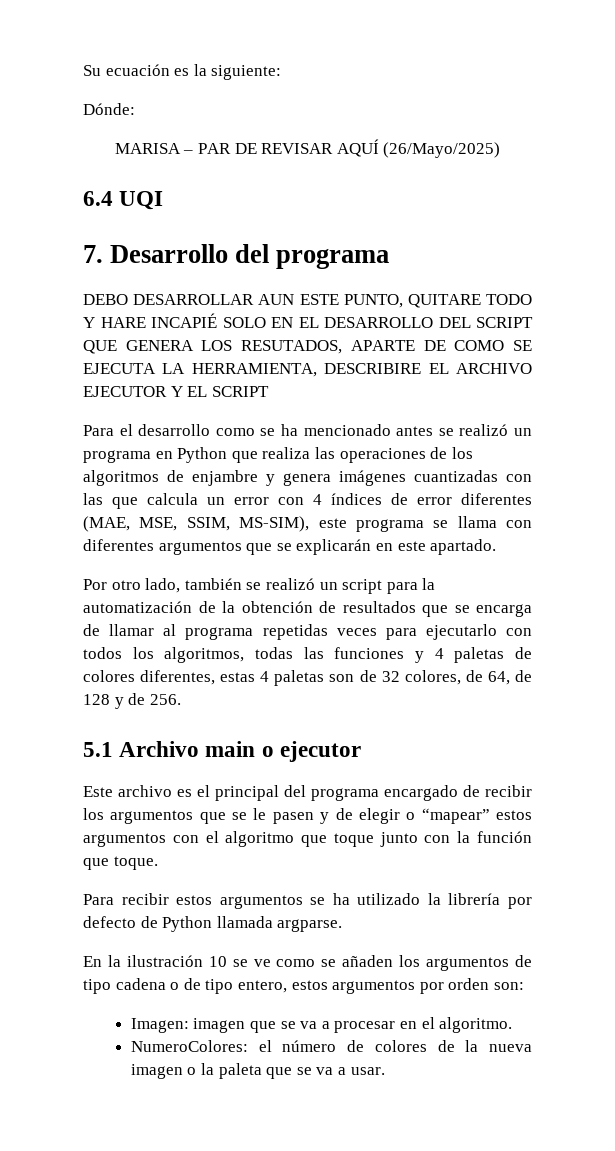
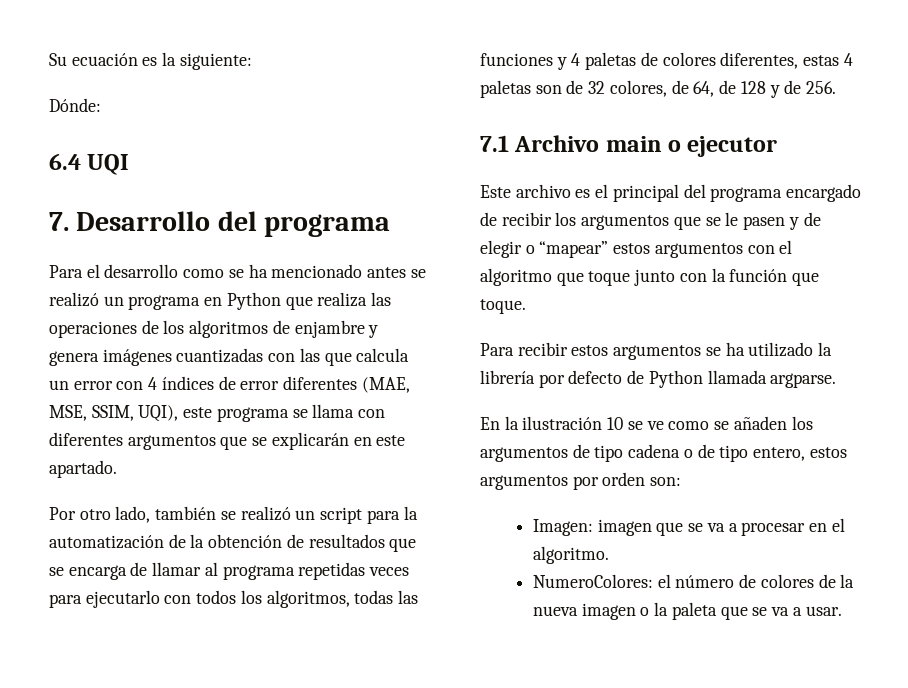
- MARISA – PAR DE REVISAR AQUÍ (26/Mayo/2025)
- DEBO DESARROLLAR AUN ESTE PUNTO, QUITARE TODO Y HARE INCAPIÉ SOLO EN EL DESARROLLO DEL SCRIPT QUE GENERA LOS RESUTADOS, APARTE DE COMO SE EJECUTA LA HERRAMIENTA, DESCRIBIRE EL ARCHIVO EJECUTOR Y EL SCRIPT
- Para el desarrollo como se ha mencionado antes se realizó un programa en Python que realiza las operaciones de los algoritmos de enjambre y genera imágenes cuantizadas con las que calcula un error con 4 índices de error diferentes (MAE, MSE, SSIM, MS-SIM), este programa se llama con diferentes argumentos que se explicarán en este apartado.
+ Para el desarrollo como se ha mencionado antes se realizó un programa en Python que realiza las operaciones de los algoritmos de enjambre y genera imágenes cuantizadas con las que calcula un error con 4 índices de error diferentes (MAE, MSE, SSIM, UQI), este programa se llama con diferentes argumentos que se explicarán en este apartado.
- 5.1 Archivo main o ejecutor
+ 7.1 Archivo main o ejecutor

